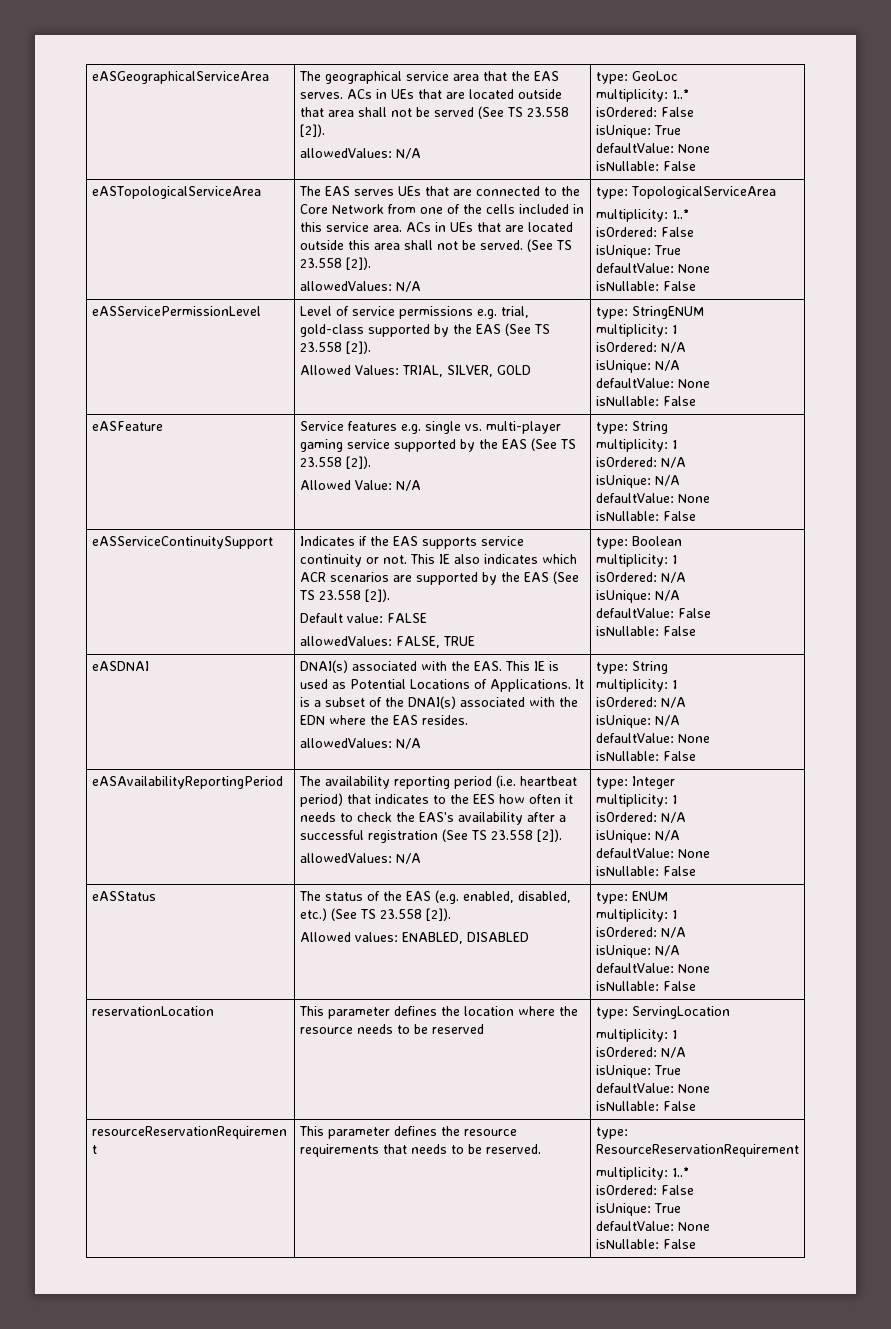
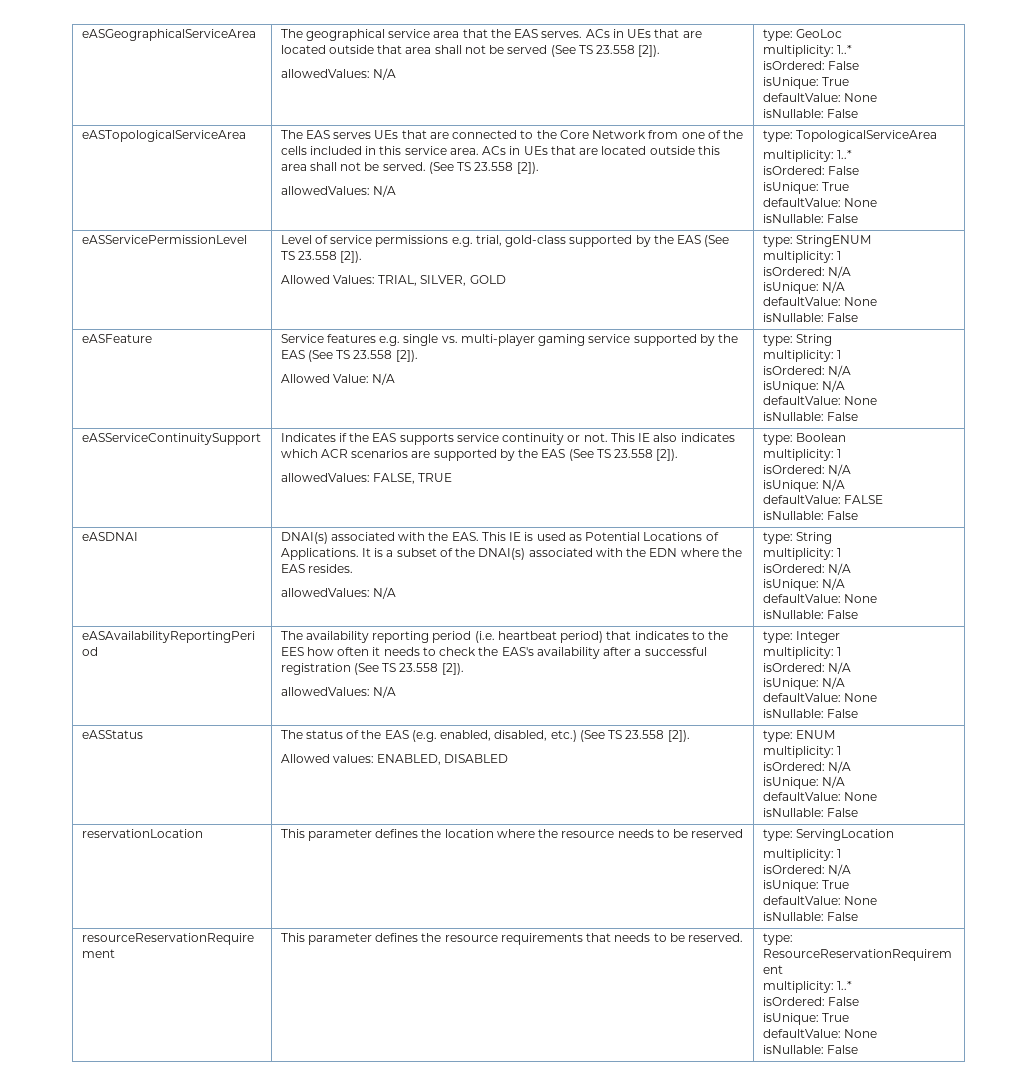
- Default value: FALSE
- defaultValue: False
+ defaultValue: FALSE

